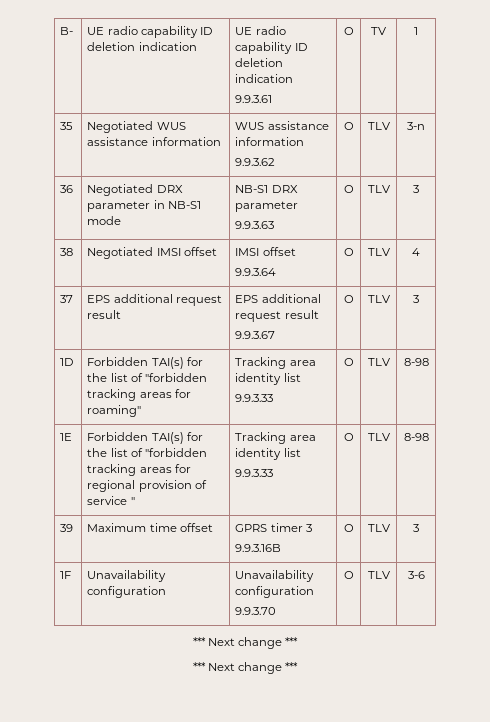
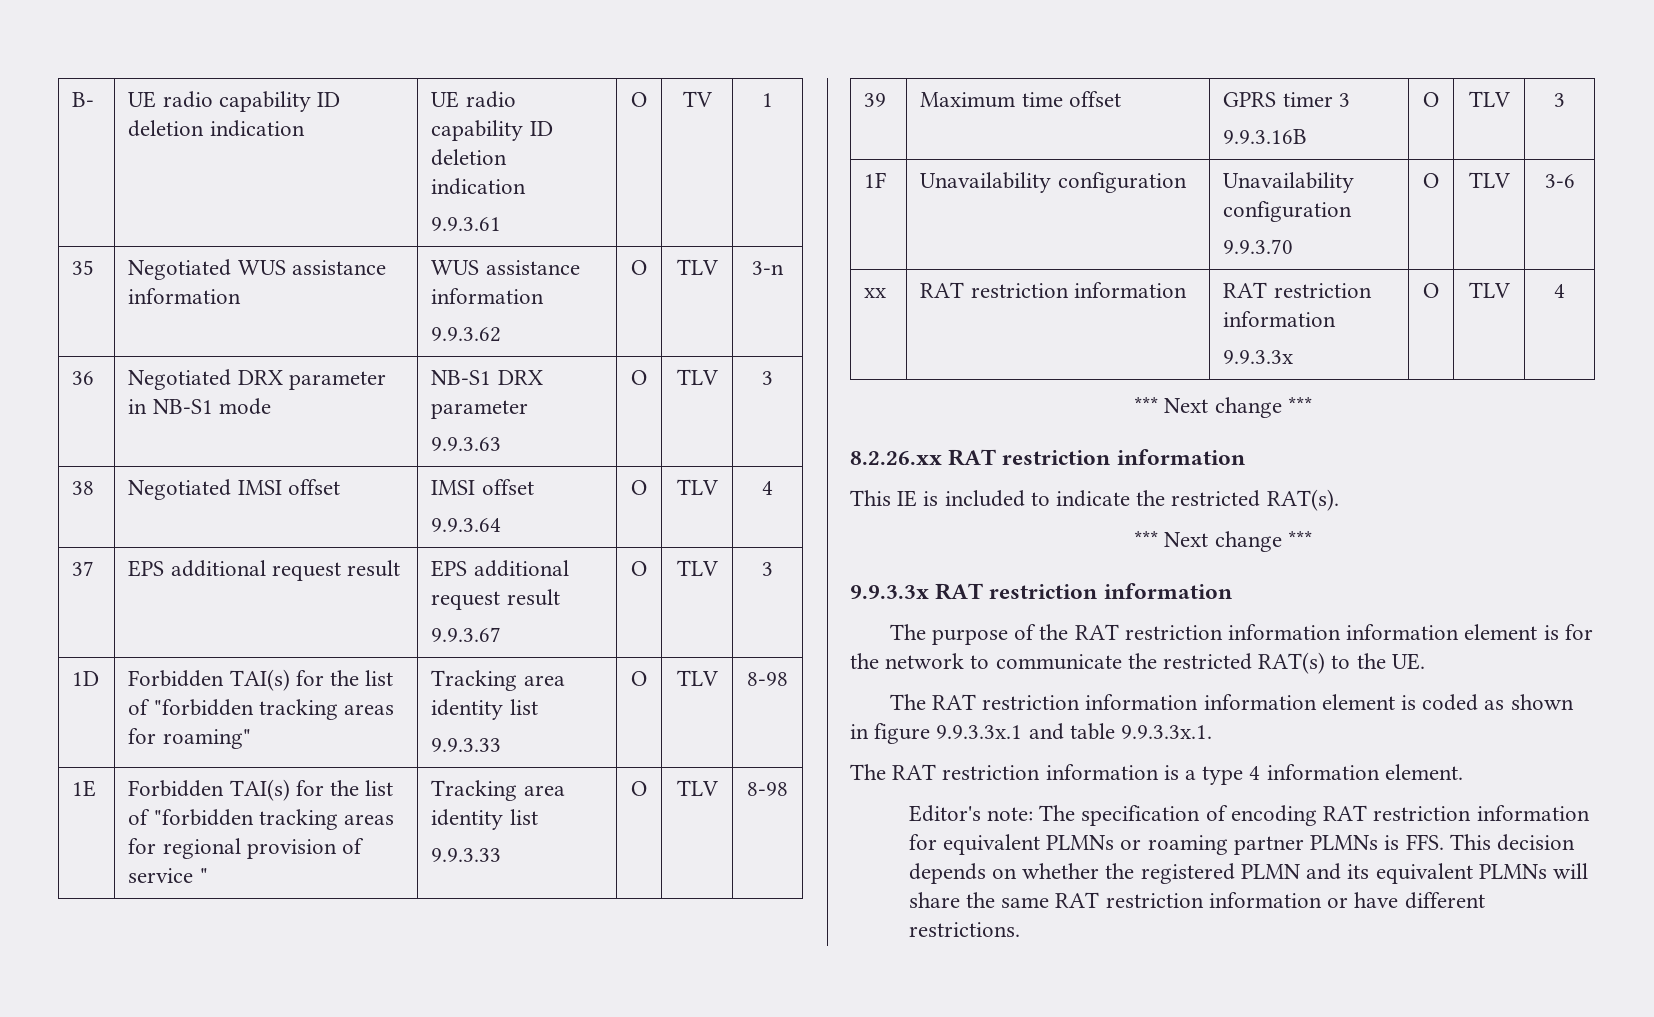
  1F | Unavailability configuration | Unavailability configuration
  9.9.3.70 | O | TLV | 3-6
+ xx | RAT restriction information | RAT restriction information
+ 9.9.3.3x | O | TLV | 4
  *** Next change ***
+ 8.2.26.xx RAT restriction information
+ This IE is included to indicate the restricted RAT(s).
  *** Next change ***
+ 9.9.3.3x RAT restriction information
+ The purpose of the RAT restriction information information element is for the network to communicate the restricted RAT(s) to the UE.
+ The RAT restriction information information element is coded as shown in figure 9.9.3.3x.1 and table 9.9.3.3x.1.
+ The RAT restriction information is a type 4 information element.
+ Editor's note: The specification of encoding RAT restriction information for equivalent PLMNs or roaming partner PLMNs is FFS. This decision depends on whether the registered PLMN and its equivalent PLMNs will share the same RAT restriction information or have different restrictions.

